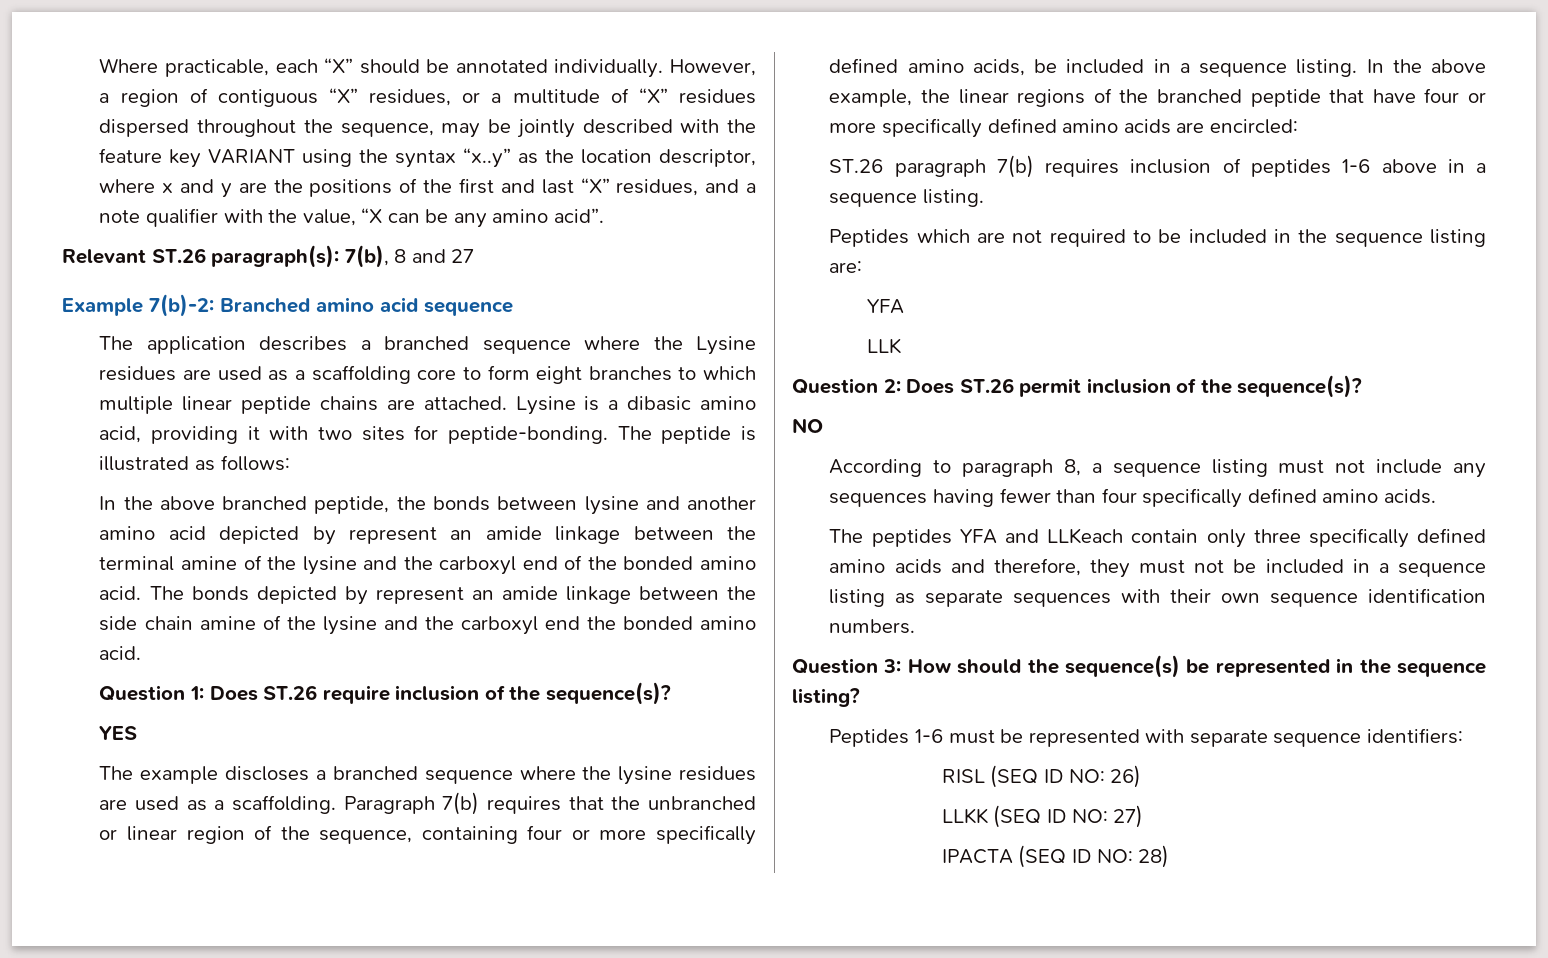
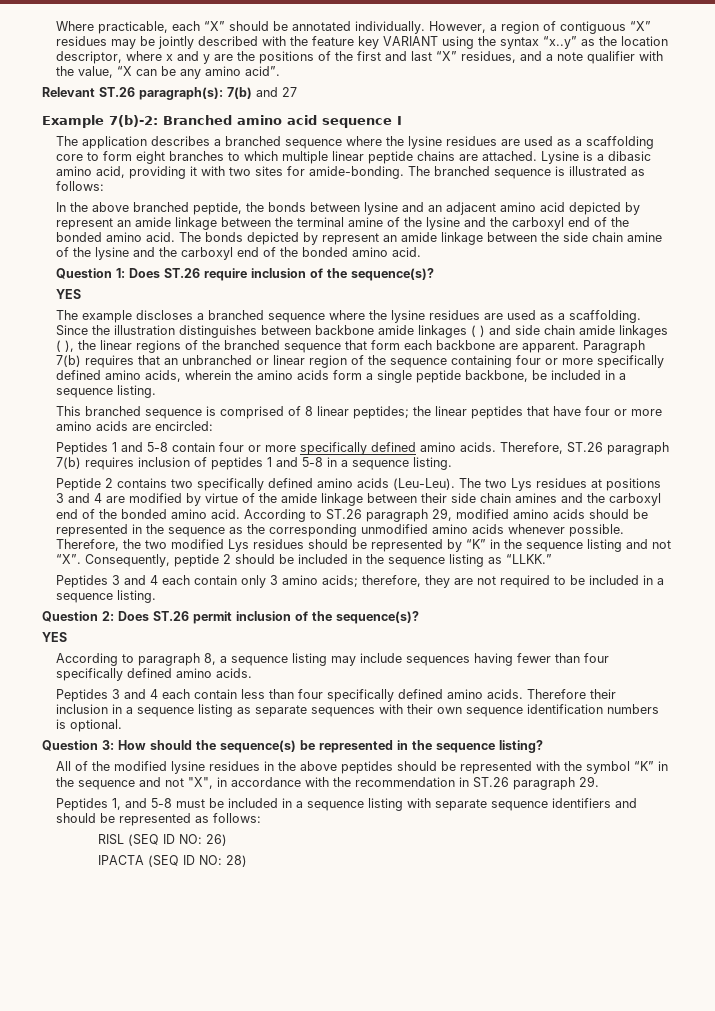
- However, a region of contiguous “X” residues, or a multitude of “X” residues dispersed throughout the sequence, may be jointly described with the feature key VARIANT using the syntax “x..y” as the location descriptor, where x and y are the positions of the first and last “X” residues, and a note qualifier with the value, “X can be any amino acid”.
+ However, a region of contiguous “X” residues may be jointly described with the feature key VARIANT using the syntax “x..y” as the location descriptor, where x and y are the positions of the first and last “X” residues, and a note qualifier with the value, “X can be any amino acid”.
- Relevant ST.26 paragraph(s): 7(b), 8 and 27
+ Relevant ST.26 paragraph(s): 7(b) and 27
- Example 7(b)-2: Branched amino acid sequence
+ Example 7(b)-2: Branched amino acid sequence I
- The application describes a branched sequence where the Lysine residues are used as a scaffolding core to form eight branches to which multiple linear peptide chains are attached.
+ The application describes a branched sequence where the lysine residues are used as a scaffolding core to form eight branches to which multiple linear peptide chains are attached.
- Lysine is a dibasic amino acid, providing it with two sites for peptide-bonding. The peptide is illustrated as follows:
+ Lysine is a dibasic amino acid, providing it with two sites for amide-bonding. The branched sequence is illustrated as follows:
- In the above branched peptide, the bonds between lysine and another amino acid depicted by represent an amide linkage between the terminal amine of the lysine and the carboxyl end of the bonded amino acid.
+ In the above branched peptide, the bonds between lysine and an adjacent amino acid depicted by represent an amide linkage between the terminal amine of the lysine and the carboxyl end of the bonded amino acid.
- The bonds depicted by represent an amide linkage between the side chain amine of the lysine and the carboxyl end the bonded amino acid.
+ The bonds depicted by represent an amide linkage between the side chain amine of the lysine and the carboxyl end of the bonded amino acid.
+ Since the illustration distinguishes between backbone amide linkages ( ) and side chain amide linkages ( ), the linear regions of the branched sequence that form each backbone are apparent.
- Paragraph 7(b) requires that the unbranched or linear region of the sequence, containing four or more specifically defined amino acids, be included in a sequence listing. In the above example, the linear regions of the branched peptide that have four or more specifically defined amino acids are encircled:
- ST.26 paragraph 7(b) requires inclusion of peptides 1-6 above in a sequence listing.
- Peptides which are not required to be included in the sequence listing are:
- YFA
- LLK
+ Paragraph 7(b) requires that an unbranched or linear region of the sequence containing four or more specifically defined amino acids, wherein the amino acids form a single peptide backbone, be included in a sequence listing.
+ This branched sequence is comprised of 8 linear peptides; the linear peptides that have four or more amino acids are encircled:
+ Peptides 1 and 5-8 contain four or more specifically defined amino acids. Therefore, ST.26 paragraph 7(b) requires inclusion of peptides 1 and 5-8 in a sequence listing.
+ Peptide 2 contains two specifically defined amino acids (Leu-Leu). The two Lys residues at positions 3 and 4 are modified by virtue of the amide linkage between their side chain amines and the carboxyl end of the bonded amino acid. According to ST.26 paragraph 29, modified amino acids should be represented in the sequence as the corresponding unmodified amino acids whenever possible. Therefore, the two modified Lys residues should be represented by “K” in the sequence listing and not “X”. Consequently, peptide 2 should be included in the sequence listing as “LLKK.”
+ Peptides 3 and 4 each contain only 3 amino acids; therefore, they are not required to be included in a sequence listing.
  Question 2: Does ST.26 permit inclusion of the sequence(s)?
- NO
+ YES
- According to paragraph 8, a sequence listing must not include any sequences having fewer than four specifically defined amino acids.
+ According to paragraph 8, a sequence listing may include sequences having fewer than four specifically defined amino acids.
- The peptides YFA and LLKeach contain only three specifically defined amino acids and therefore, they must not be included in a sequence listing as separate sequences with their own sequence identification numbers.
+ Peptides 3 and 4 each contain less than four specifically defined amino acids. Therefore their inclusion in a sequence listing as separate sequences with their own sequence identification numbers is optional.
- Peptides 1-6 must be represented with separate sequence identifiers:
+ All of the modified lysine residues in the above peptides should be represented with the symbol “K” in the sequence and not "X", in accordance with the recommendation in ST.26 paragraph 29.
+ Peptides 1, and 5-8 must be included in a sequence listing with separate sequence identifiers and should be represented as follows:
- LLKK (SEQ ID NO: 27)

